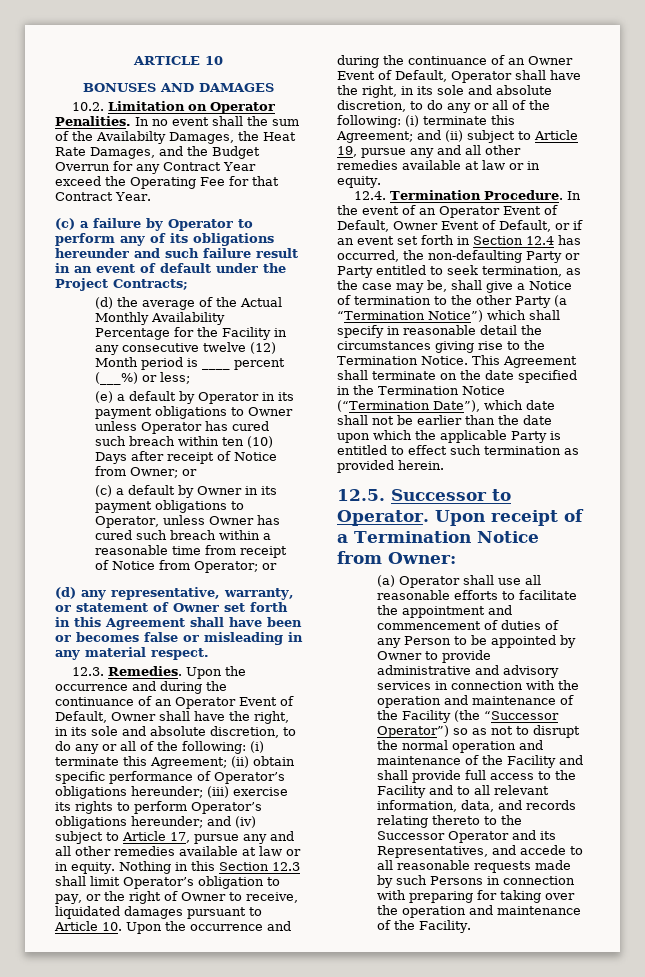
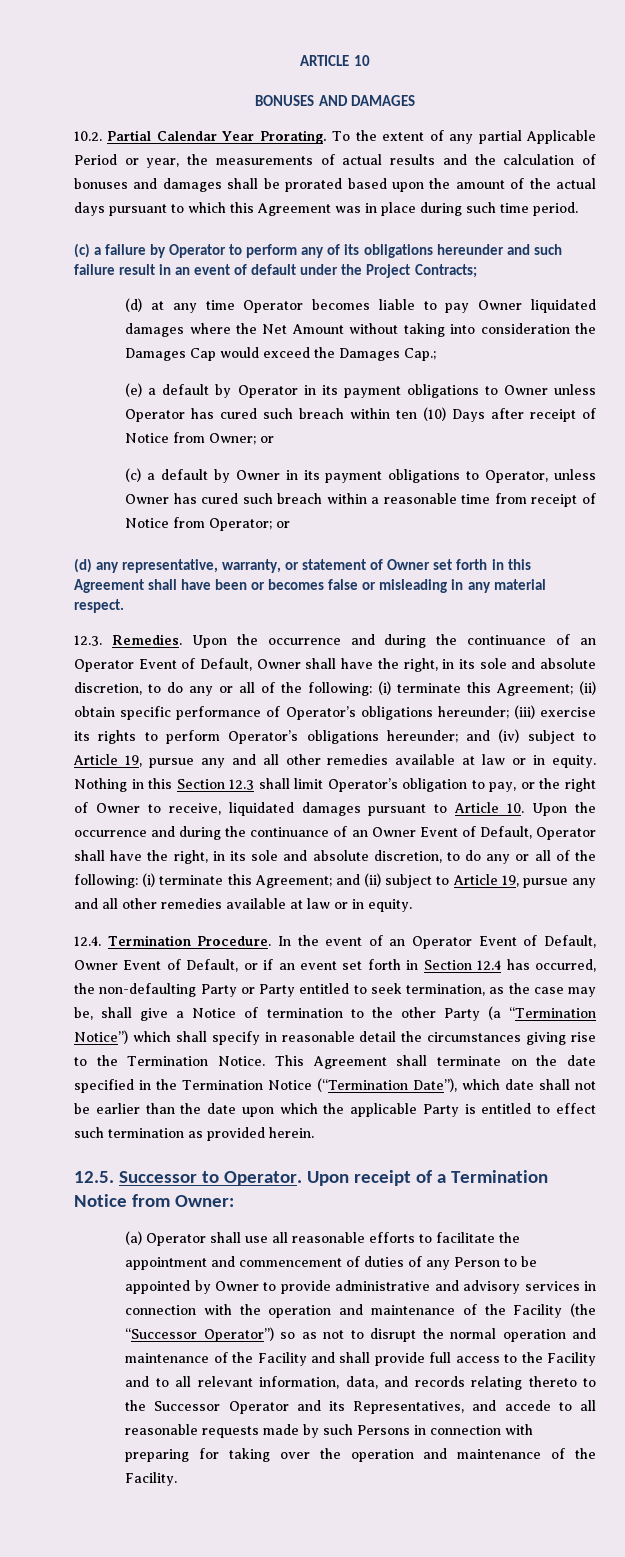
- 10.2. Limitation on Operator Penalities. In no event shall the sum of the Availabilty Damages, the Heat Rate Damages, and the Budget Overrun for any Contract Year exceed the Operating Fee for that Contract Year.
+ 10.2. Partial Calendar Year Prorating. To the extent of any partial Applicable Period or year, the measurements of actual results and the calculation of bonuses and damages shall be prorated based upon the amount of the actual days pursuant to which this Agreement was in place during such time period.
- (d) the average of the Actual Monthly Availability Percentage for the Facility in any consecutive twelve (12) Month period is ____ percent (___%) or less;
+ (d) at any time Operator becomes liable to pay Owner liquidated damages where the Net Amount without taking into consideration the Damages Cap would exceed the Damages Cap.;
- and (iv) subject to Article 17, pursue any and all other remedies available at law or in equity.
+ and (iv) subject to Article 19, pursue any and all other remedies available at law or in equity.

